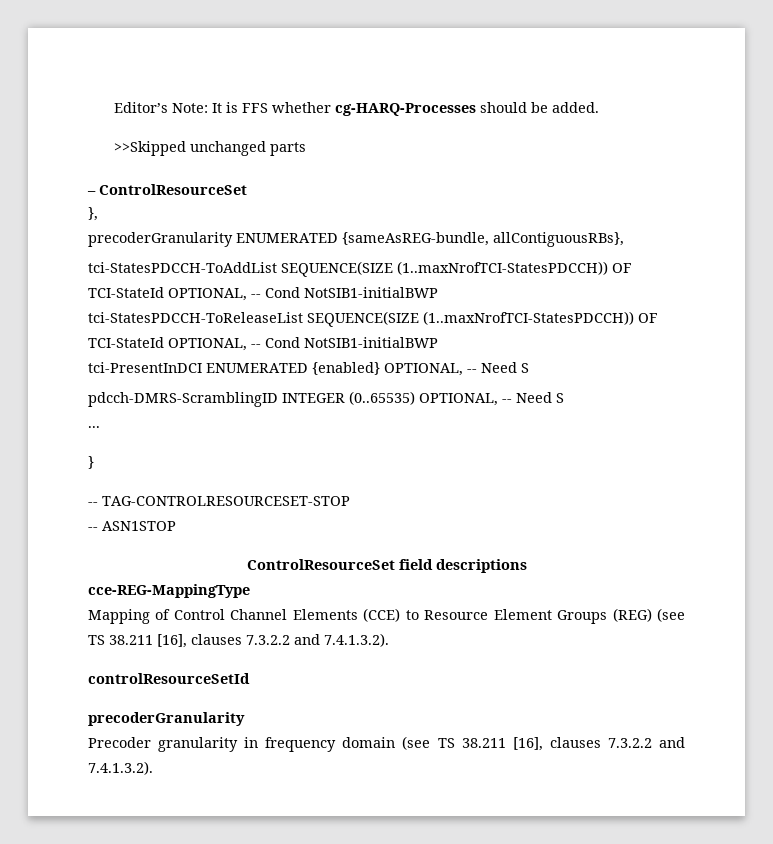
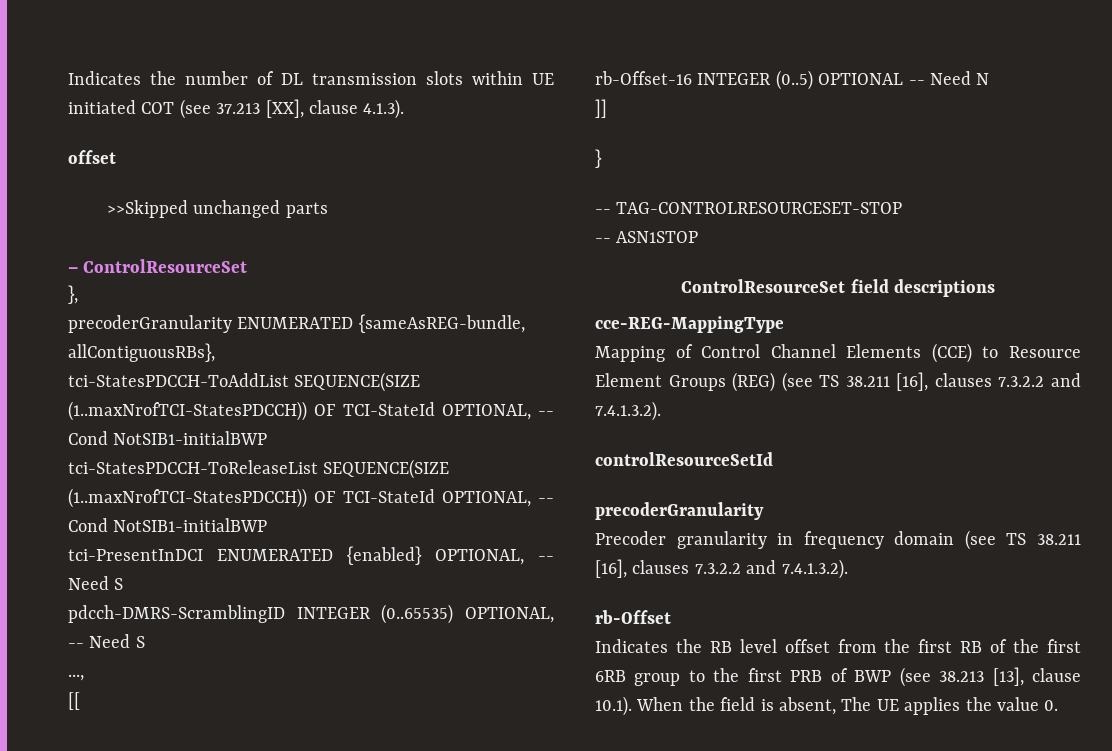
- Editor’s Note: It is FFS whether cg-HARQ-Processes should be added.
+ Indicates the number of DL transmission slots within UE initiated COT (see 37.213 [XX], clause 4.1.3).
+ offset
- ...
+ ...,
+ [[
+ rb-Offset-16 INTEGER (0..5) OPTIONAL -- Need N
+ ]]
+ rb-Offset
+ Indicates the RB level offset from the first RB of the first 6RB group to the first PRB of BWP (see 38.213 [13], clause 10.1). When the field is absent, The UE applies the value 0.

